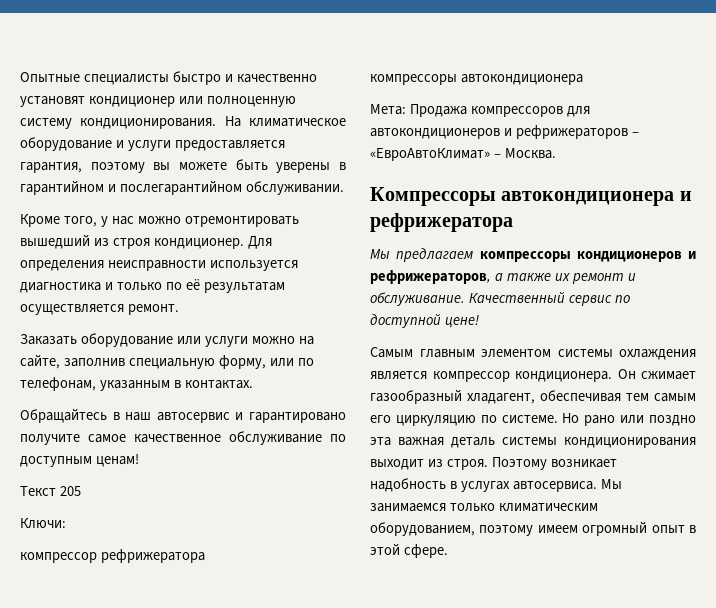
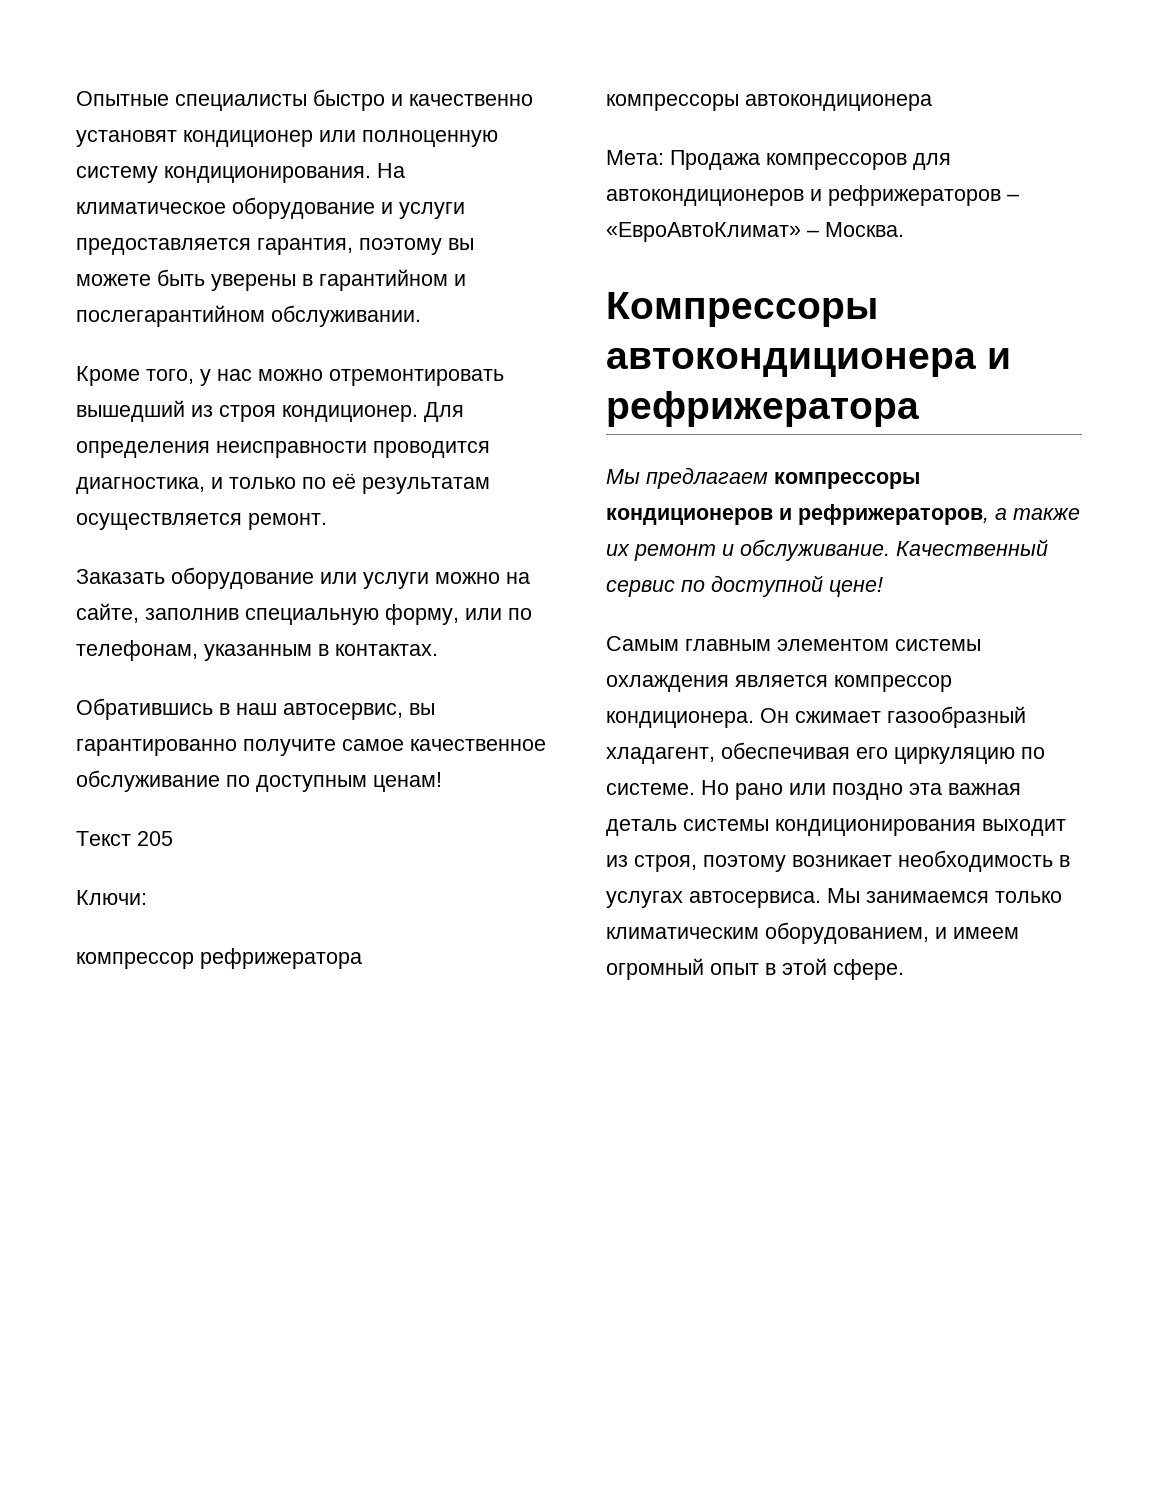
- Для определения неисправности используется диагностика и только по её результатам осуществляется ремонт.
+ Для определения неисправности проводится диагностика, и только по её результатам осуществляется ремонт.
- Обращайтесь в наш автосервис и гарантировано получите самое качественное обслуживание по доступным ценам!
+ Обратившись в наш автосервис, вы гарантированно получите самое качественное обслуживание по доступным ценам!
- Он сжимает газообразный хладагент, обеспечивая тем самым его циркуляцию по системе.
+ Он сжимает газообразный хладагент, обеспечивая его циркуляцию по системе.
- Но рано или поздно эта важная деталь системы кондиционирования выходит из строя. Поэтому возникает надобность в услугах автосервиса.
+ Но рано или поздно эта важная деталь системы кондиционирования выходит из строя, поэтому возникает необходимость в услугах автосервиса.
- Мы занимаемся только климатическим оборудованием, поэтому имеем огромный опыт в этой сфере.
+ Мы занимаемся только климатическим оборудованием, и имеем огромный опыт в этой сфере.

